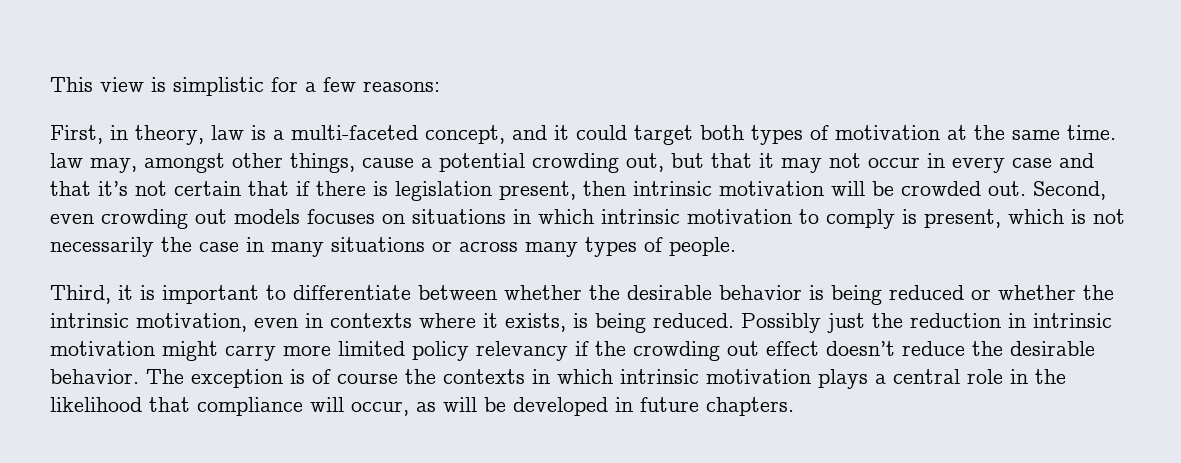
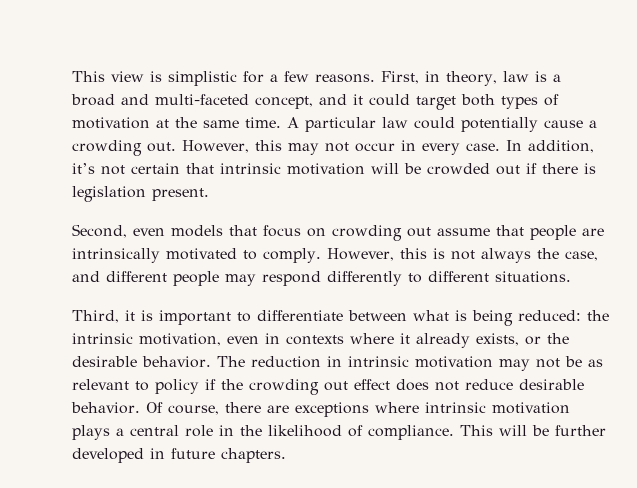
- This view is simplistic for a few reasons:
- First, in theory, law is a multi-faceted concept, and it could target both types of motivation at the same time. law may, amongst other things, cause a potential crowding out, but that it may not occur in every case and that it’s not certain that if there is legislation present, then intrinsic motivation will be crowded out. Second, even crowding out models focuses on situations in which intrinsic motivation to comply is present, which is not necessarily the case in many situations or across many types of people.
+ This view is simplistic for a few reasons. First, in theory, law is a broad and multi-faceted concept, and it could target both types of motivation at the same time. A particular law could potentially cause a crowding out. However, this may not occur in every case. In addition, it’s not certain that intrinsic motivation will be crowded out if there is legislation present.
+ Second, even models that focus on crowding out assume that people are intrinsically motivated to comply. However, this is not always the case, and different people may respond differently to different situations.
- Third, it is important to differentiate between whether the desirable behavior is being reduced or whether the intrinsic motivation, even in contexts where it exists, is being reduced. Possibly just the reduction in intrinsic motivation might carry more limited policy relevancy if the crowding out effect doesn’t reduce the desirable behavior. The exception is of course the contexts in which intrinsic motivation plays a central role in the likelihood that compliance will occur, as will be developed in future chapters.
+ Third, it is important to differentiate between what is being reduced: the intrinsic motivation, even in contexts where it already exists, or the desirable behavior. The reduction in intrinsic motivation may not be as relevant to policy if the crowding out effect does not reduce desirable behavior. Of course, there are exceptions where intrinsic motivation plays a central role in the likelihood of compliance. This will be further developed in future chapters.

